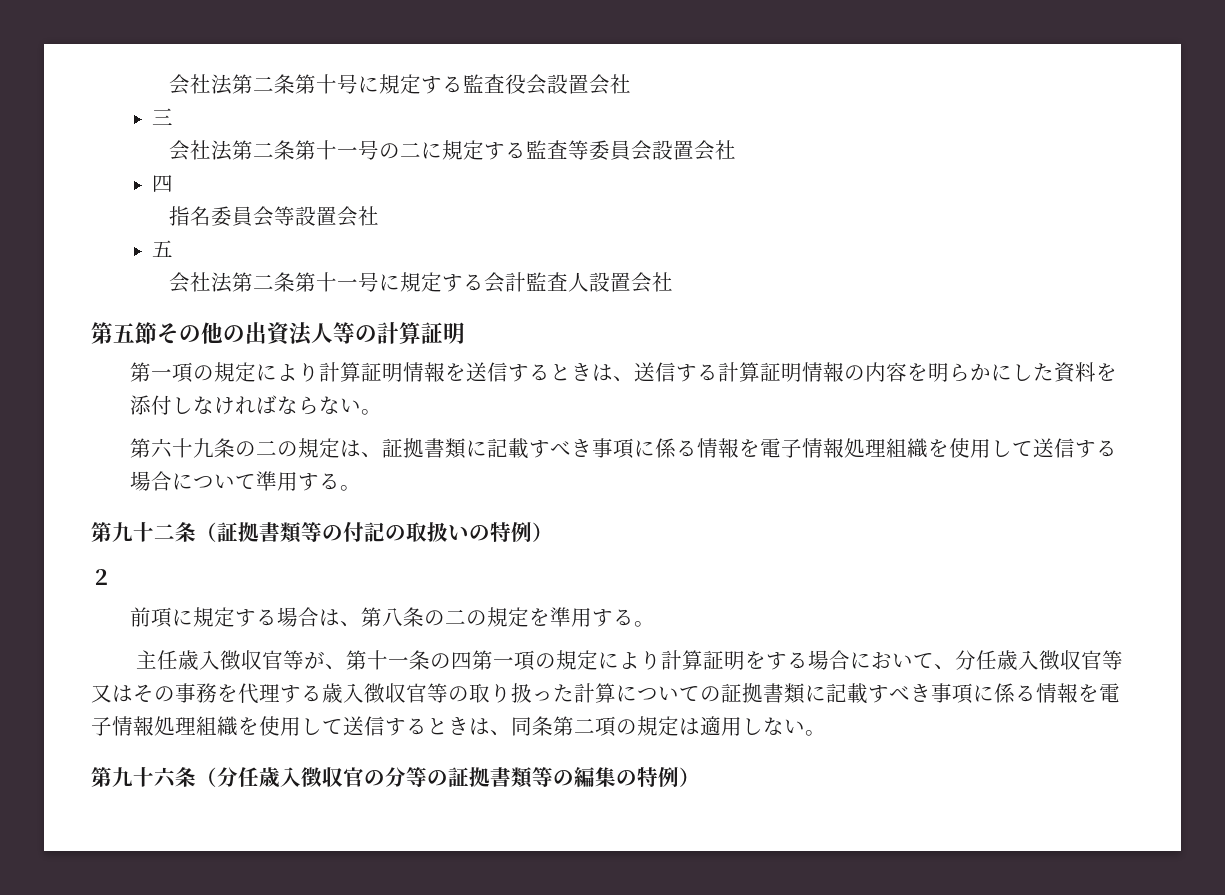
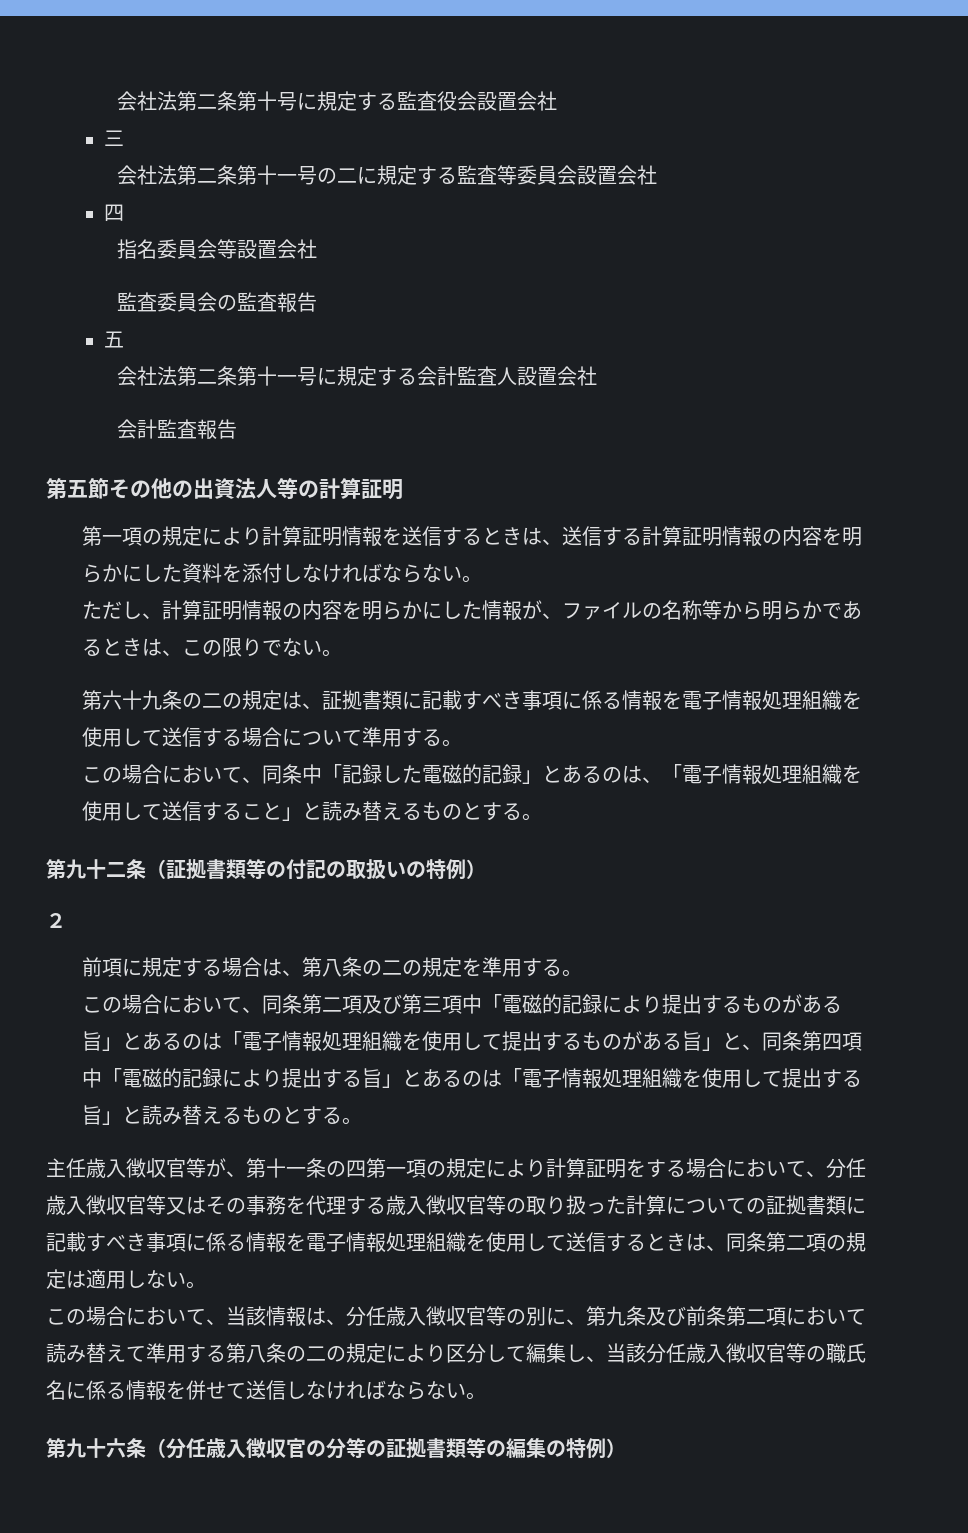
+ 監査委員会の監査報告
+ 会計監査報告
+ ただし、計算証明情報の内容を明らかにした情報が、ファイルの名称等から明らかであるときは、この限りでない。
+ この場合において、同条中「記録した電磁的記録」とあるのは、「電子情報処理組織を使用して送信すること」と読み替えるものとする。
+ この場合において、同条第二項及び第三項中「電磁的記録により提出するものがある旨」とあるのは「電子情報処理組織を使用して提出するものがある旨」と、同条第四項中「電磁的記録により提出する旨」とあるのは「電子情報処理組織を使用して提出する旨」と読み替えるものとする。
+ この場合において、当該情報は、分任歳入徴収官等の別に、第九条及び前条第二項において読み替えて準用する第八条の二の規定により区分して編集し、当該分任歳入徴収官等の職氏名に係る情報を併せて送信しなければならない。

